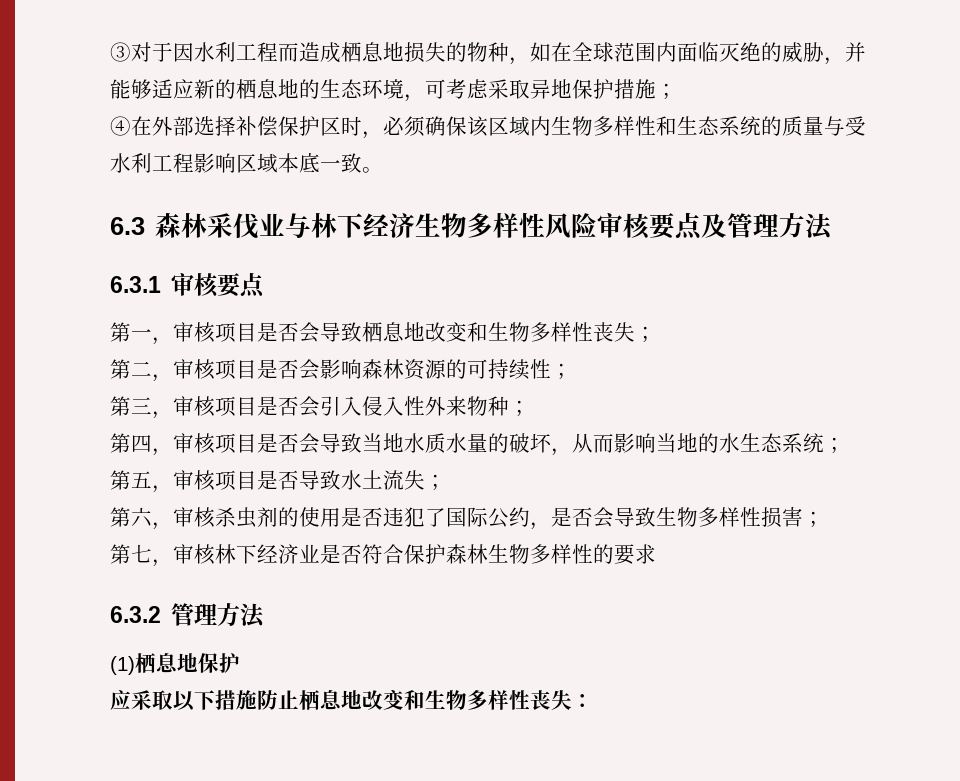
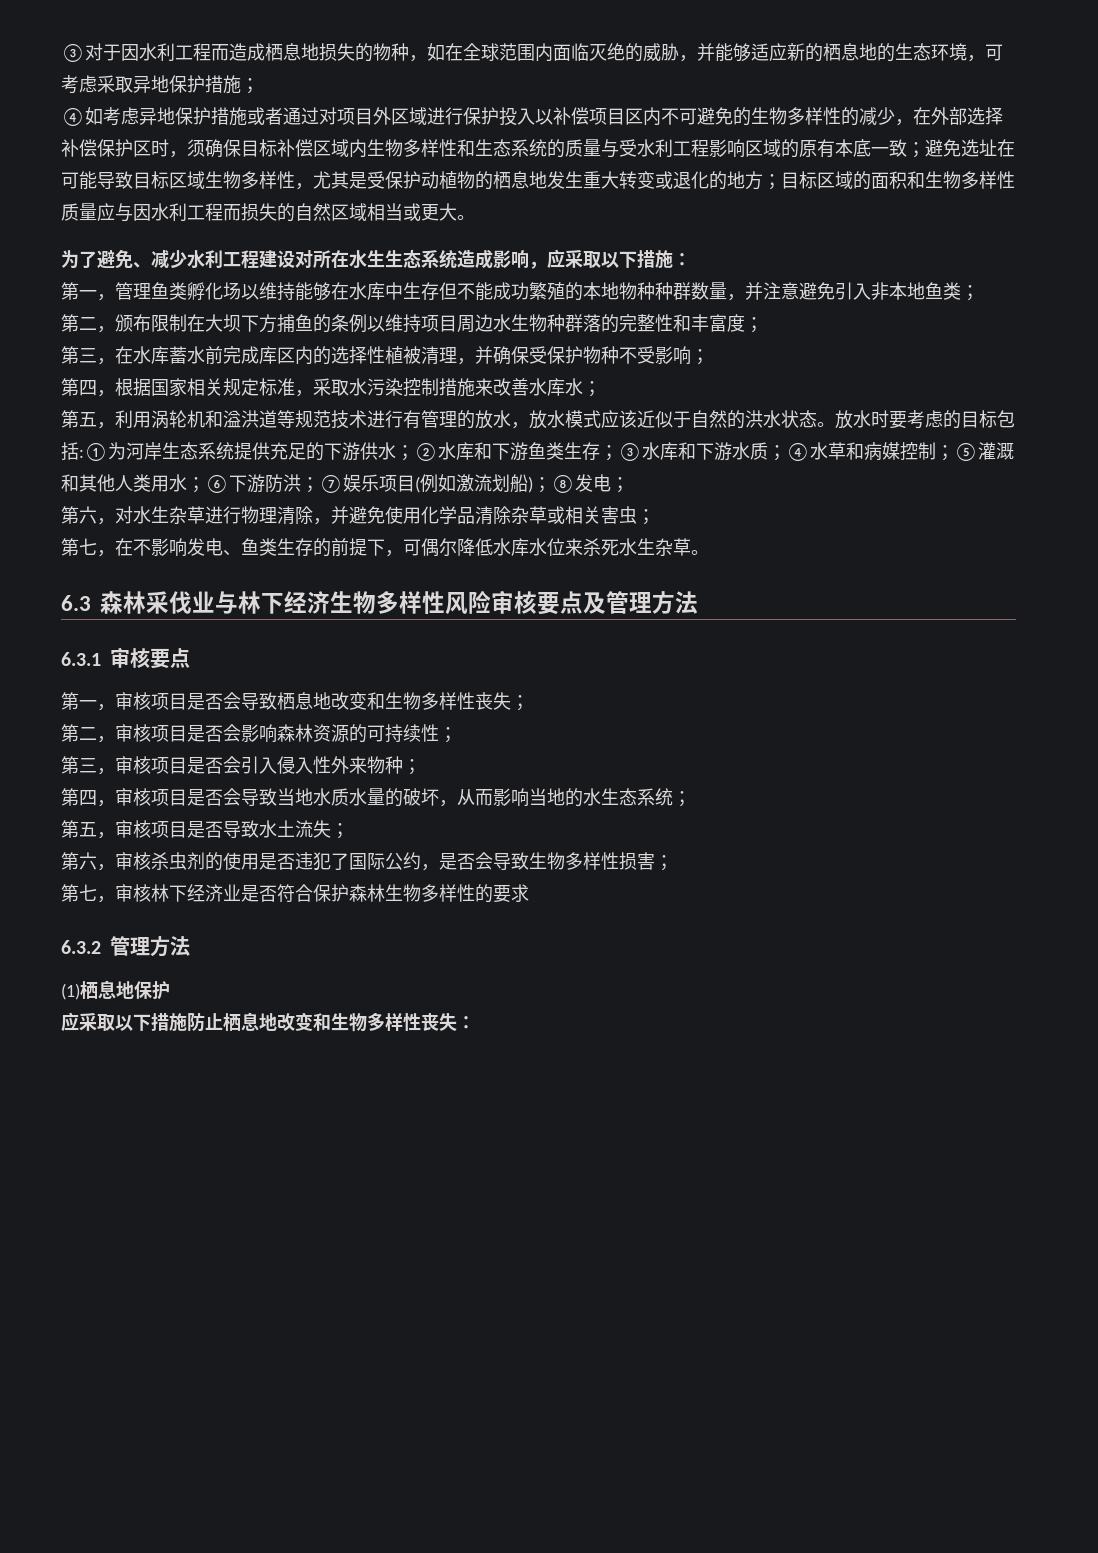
- ④在外部选择补偿保护区时，必须确保该区域内生物多样性和生态系统的质量与受水利工程影响区域本底一致。
+ ④如考虑异地保护措施或者通过对项目外区域进行保护投入以补偿项目区内不可避免的生物多样性的减少，在外部选择补偿保护区时，须确保目标补偿区域内生物多样性和生态系统的质量与受水利工程影响区域的原有本底一致；避免选址在可能导致目标区域生物多样性，尤其是受保护动植物的栖息地发生重大转变或退化的地方；目标区域的面积和生物多样性质量应与因水利工程而损失的自然区域相当或更大。
+ 为了避免、减少水利工程建设对所在水生生态系统造成影响，应采取以下措施：
+ 第一，管理鱼类孵化场以维持能够在水库中生存但不能成功繁殖的本地物种种群数量，并注意避免引入非本地鱼类；
+ 第二，颁布限制在大坝下方捕鱼的条例以维持项目周边水生物种群落的完整性和丰富度；
+ 第三，在水库蓄水前完成库区内的选择性植被清理，并确保受保护物种不受影响；
+ 第四，根据国家相关规定标准，采取水污染控制措施来改善水库水；
+ 第五，利用涡轮机和溢洪道等规范技术进行有管理的放水，放水模式应该近似于自然的洪水状态。放水时要考虑的目标包括:①为河岸生态系统提供充足的下游供水；②水库和下游鱼类生存；③水库和下游水质；④水草和病媒控制；⑤灌溉和其他人类用水；⑥下游防洪；⑦娱乐项目(例如激流划船)；⑧发电；
+ 第六，对水生杂草进行物理清除，并避免使用化学品清除杂草或相关害虫；
+ 第七，在不影响发电、鱼类生存的前提下，可偶尔降低水库水位来杀死水生杂草。

